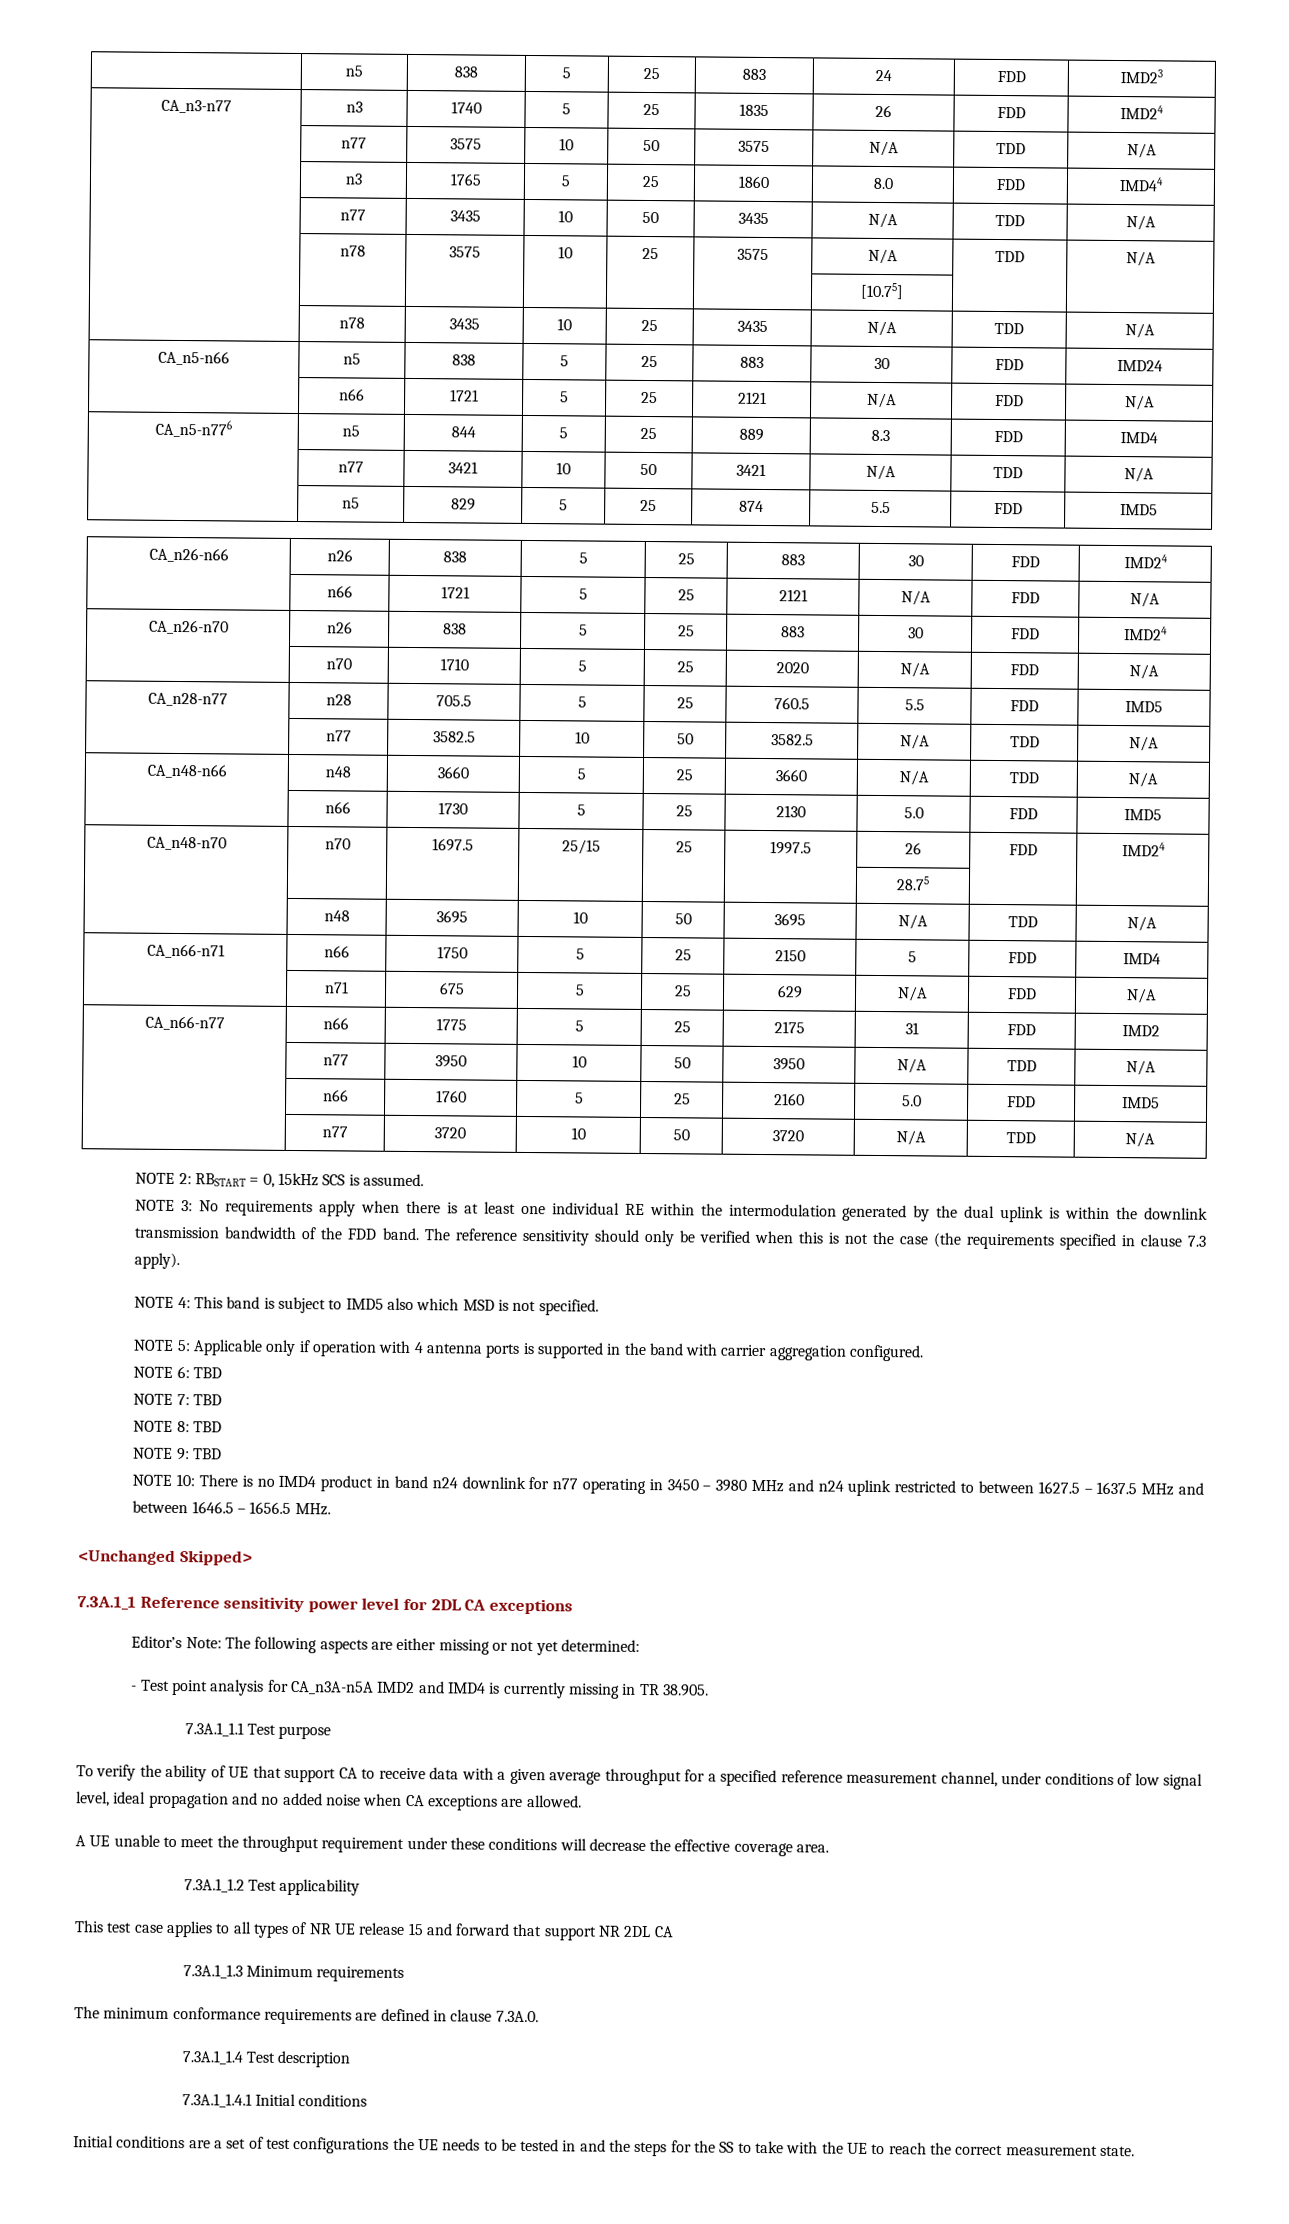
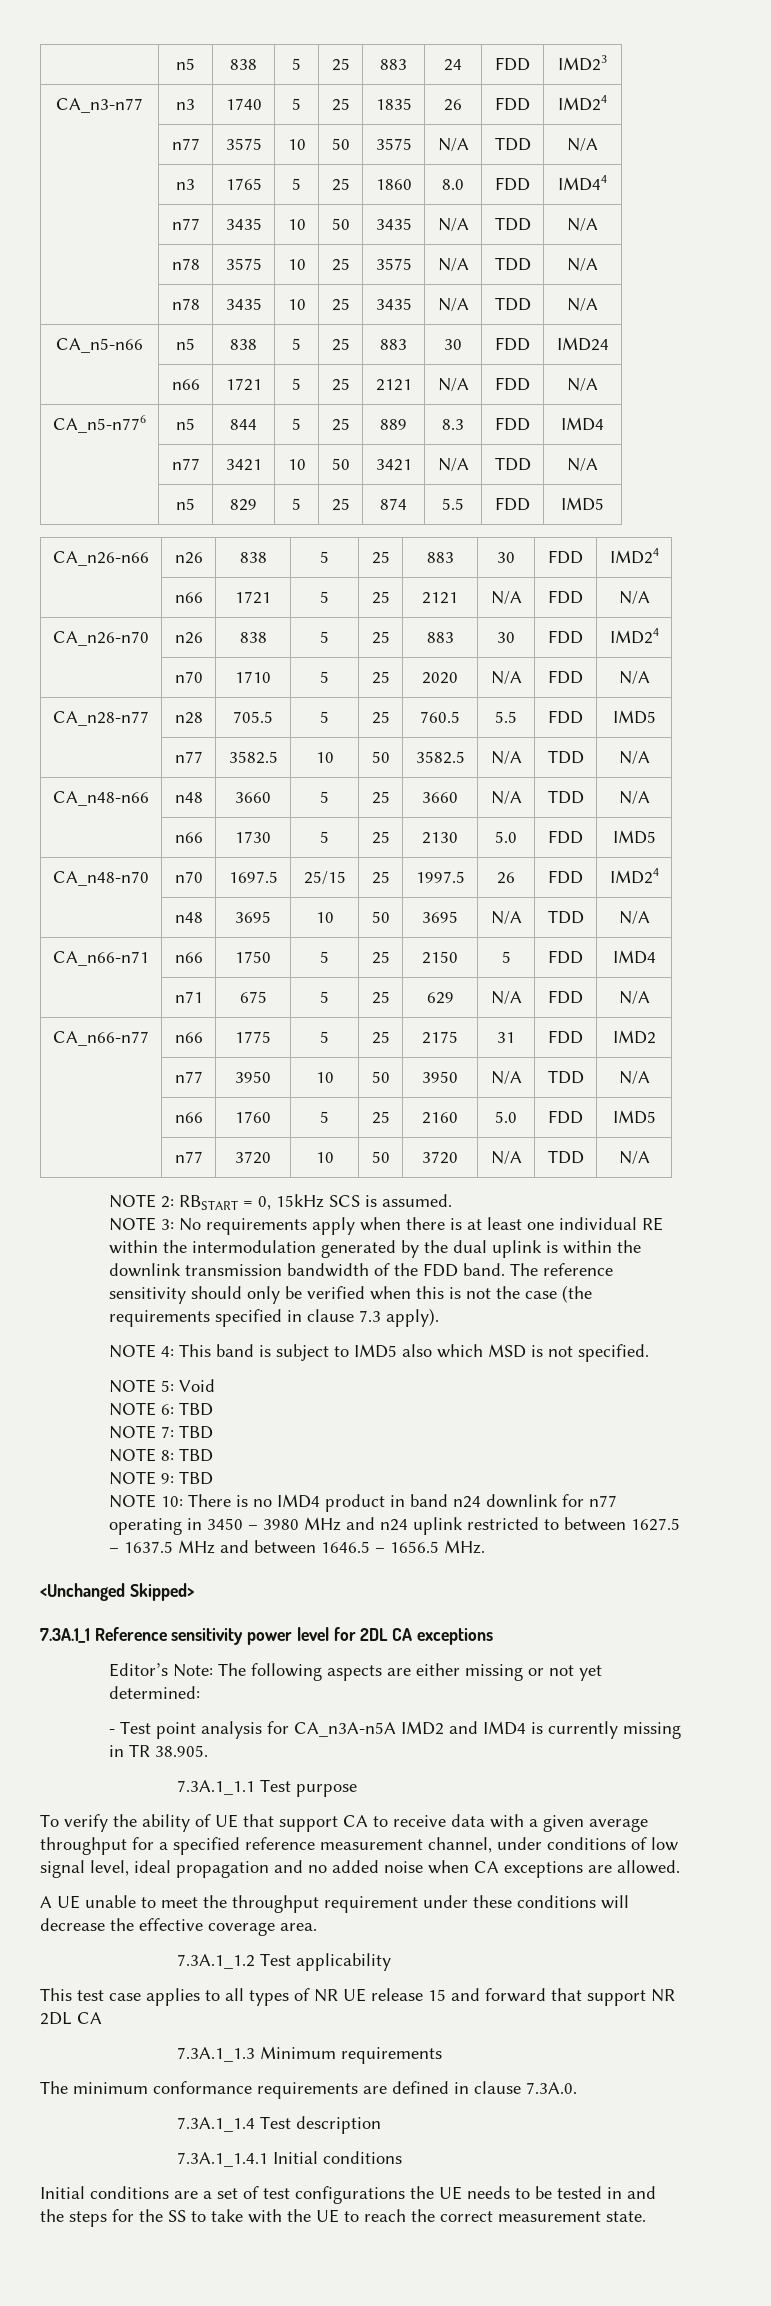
- | | | | | | [10.75] | |
- | | | | | | 28.75 | |
- NOTE 5: Applicable only if operation with 4 antenna ports is supported in the band with carrier aggregation configured.
+ NOTE 5: Void

